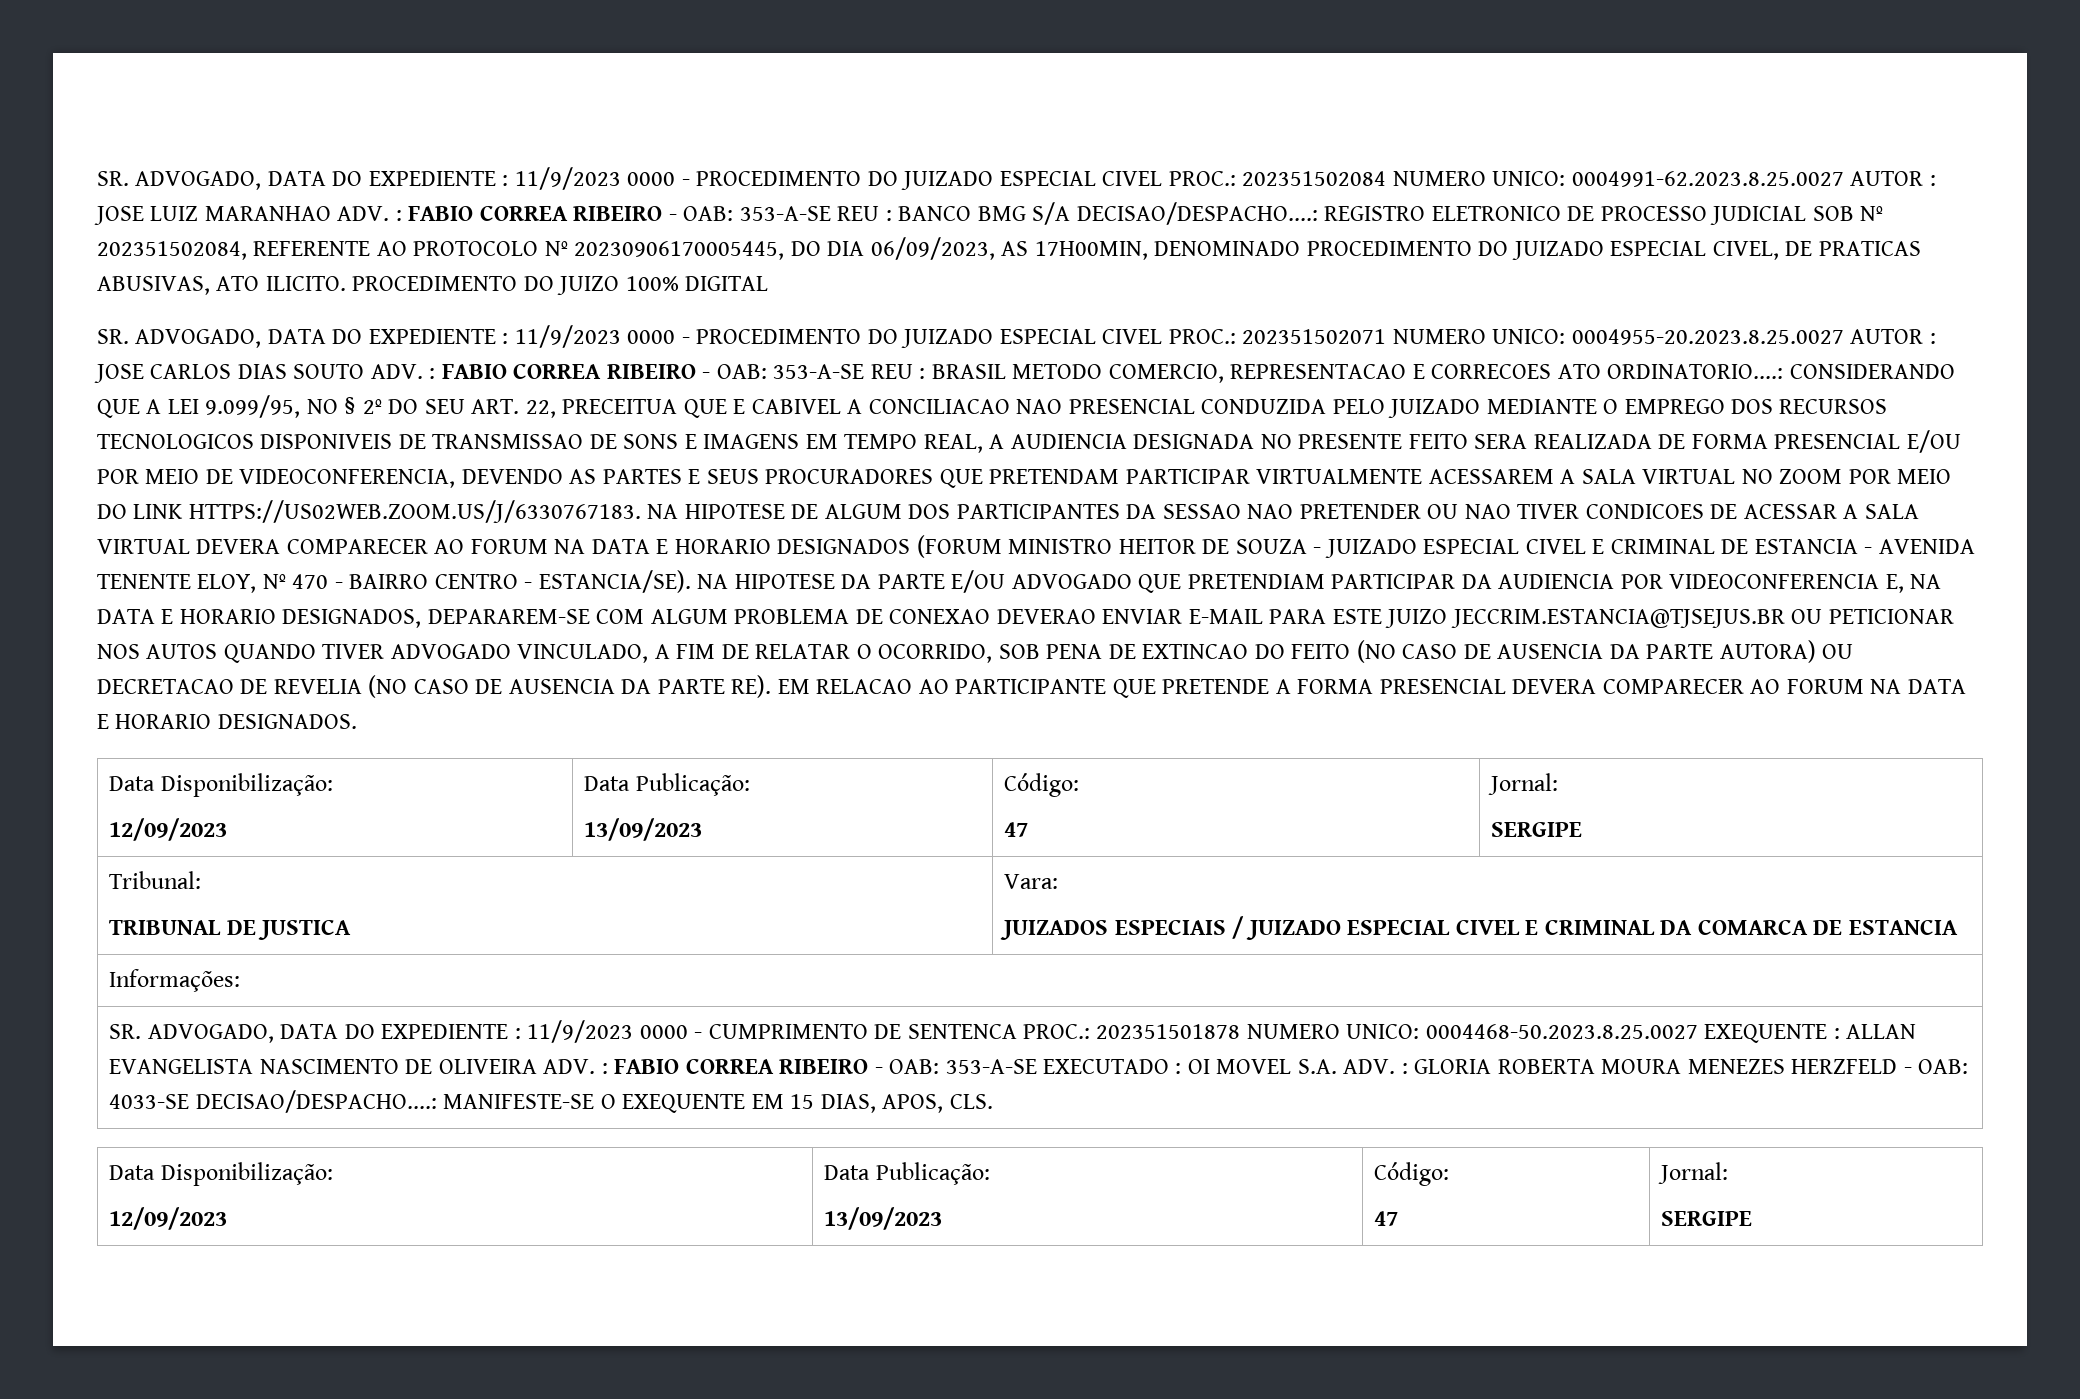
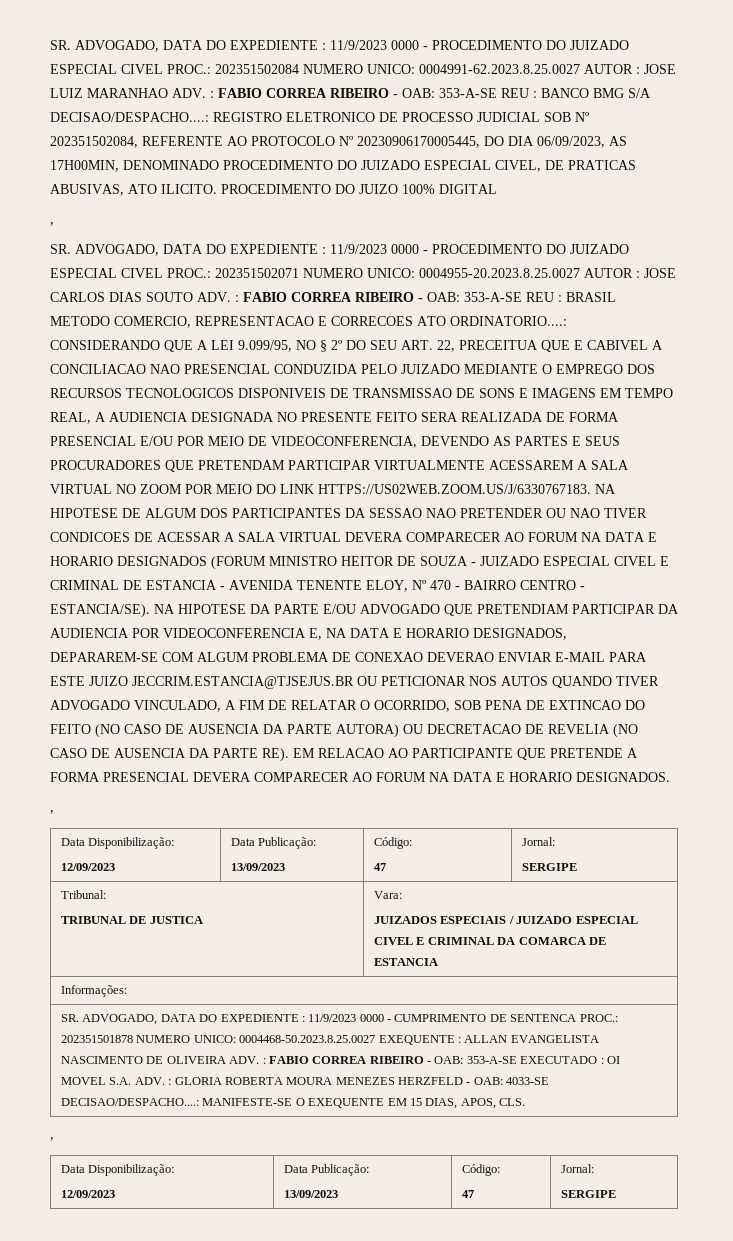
  PROCEDIMENTO DO JUIZO 100% DIGITAL
+ ,
  NA HIPOTESE DA PARTE E/OU ADVOGADO QUE PRETENDIAM PARTICIPAR DA AUDIENCIA POR VIDEOCONFERENCIA E, NA DATA E HORARIO DESIGNADOS, DEPARAREM-SE COM ALGUM PROBLEMA DE CONEXAO DEVERAO ENVIAR E-MAIL PARA ESTE JUIZO JECCRIM.ESTANCIA@TJSEJUS.BR OU PETICIONAR NOS AUTOS QUANDO TIVER ADVOGADO VINCULADO, A FIM DE RELATAR O OCORRIDO, SOB PENA DE EXTINCAO DO FEITO (NO CASO DE AUSENCIA DA PARTE AUTORA) OU DECRETACAO DE REVELIA (NO CASO DE AUSENCIA DA PARTE RE). EM RELACAO AO PARTICIPANTE QUE PRETENDE A FORMA PRESENCIAL DEVERA COMPARECER AO FORUM NA DATA E HORARIO DESIGNADOS.
+ ,
  SR. ADVOGADO, DATA DO EXPEDIENTE : 11/9/2023 0000 - CUMPRIMENTO DE SENTENCA PROC.: 202351501878 NUMERO UNICO: 0004468-50.2023.8.25.0027 EXEQUENTE : ALLAN EVANGELISTA NASCIMENTO DE OLIVEIRA ADV. : FABIO CORREA RIBEIRO - OAB: 353-A-SE EXECUTADO : OI MOVEL S.A. ADV. : GLORIA ROBERTA MOURA MENEZES HERZFELD - OAB: 4033-SE DECISAO/DESPACHO....: MANIFESTE-SE O EXEQUENTE EM 15 DIAS, APOS, CLS.
+ ,

